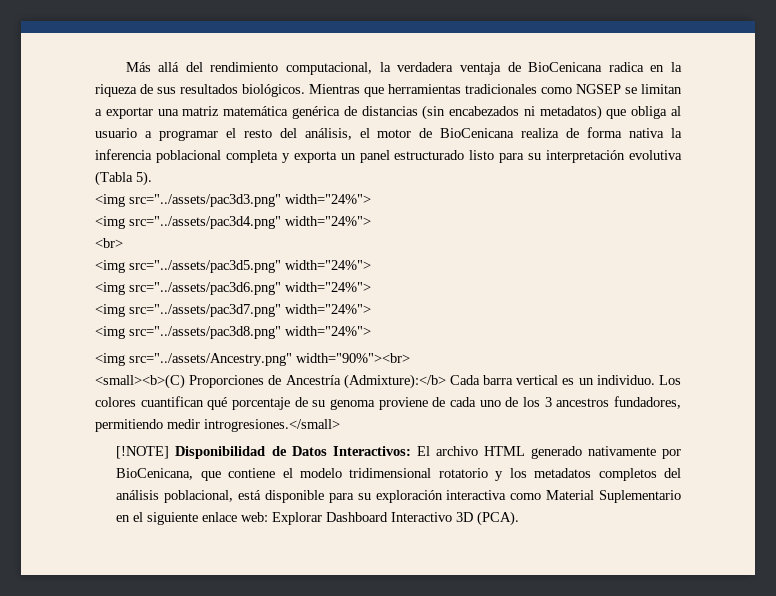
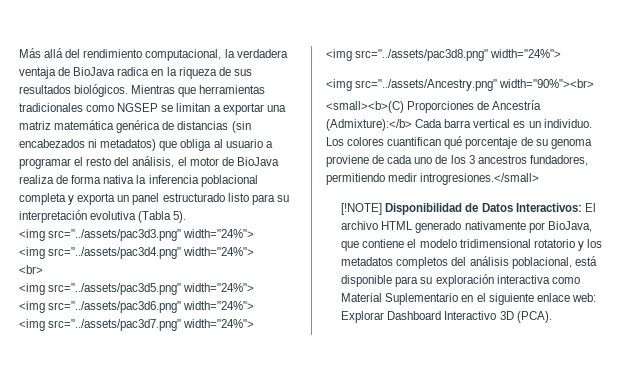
- Más allá del rendimiento computacional, la verdadera ventaja de BioCenicana radica en la riqueza de sus resultados biológicos.
+ Más allá del rendimiento computacional, la verdadera ventaja de BioJava radica en la riqueza de sus resultados biológicos.
- Mientras que herramientas tradicionales como NGSEP se limitan a exportar una matriz matemática genérica de distancias (sin encabezados ni metadatos) que obliga al usuario a programar el resto del análisis, el motor de BioCenicana realiza de forma nativa la inferencia poblacional completa y exporta un panel estructurado listo para su interpretación evolutiva (Tabla 5).
+ Mientras que herramientas tradicionales como NGSEP se limitan a exportar una matriz matemática genérica de distancias (sin encabezados ni metadatos) que obliga al usuario a programar el resto del análisis, el motor de BioJava realiza de forma nativa la inferencia poblacional completa y exporta un panel estructurado listo para su interpretación evolutiva (Tabla 5).
- [!NOTE] Disponibilidad de Datos Interactivos: El archivo HTML generado nativamente por BioCenicana, que contiene el modelo tridimensional rotatorio y los metadatos completos del análisis poblacional, está disponible para su exploración interactiva como Material Suplementario en el siguiente enlace web: Explorar Dashboard Interactivo 3D (PCA).
+ [!NOTE] Disponibilidad de Datos Interactivos: El archivo HTML generado nativamente por BioJava, que contiene el modelo tridimensional rotatorio y los metadatos completos del análisis poblacional, está disponible para su exploración interactiva como Material Suplementario en el siguiente enlace web: Explorar Dashboard Interactivo 3D (PCA).

